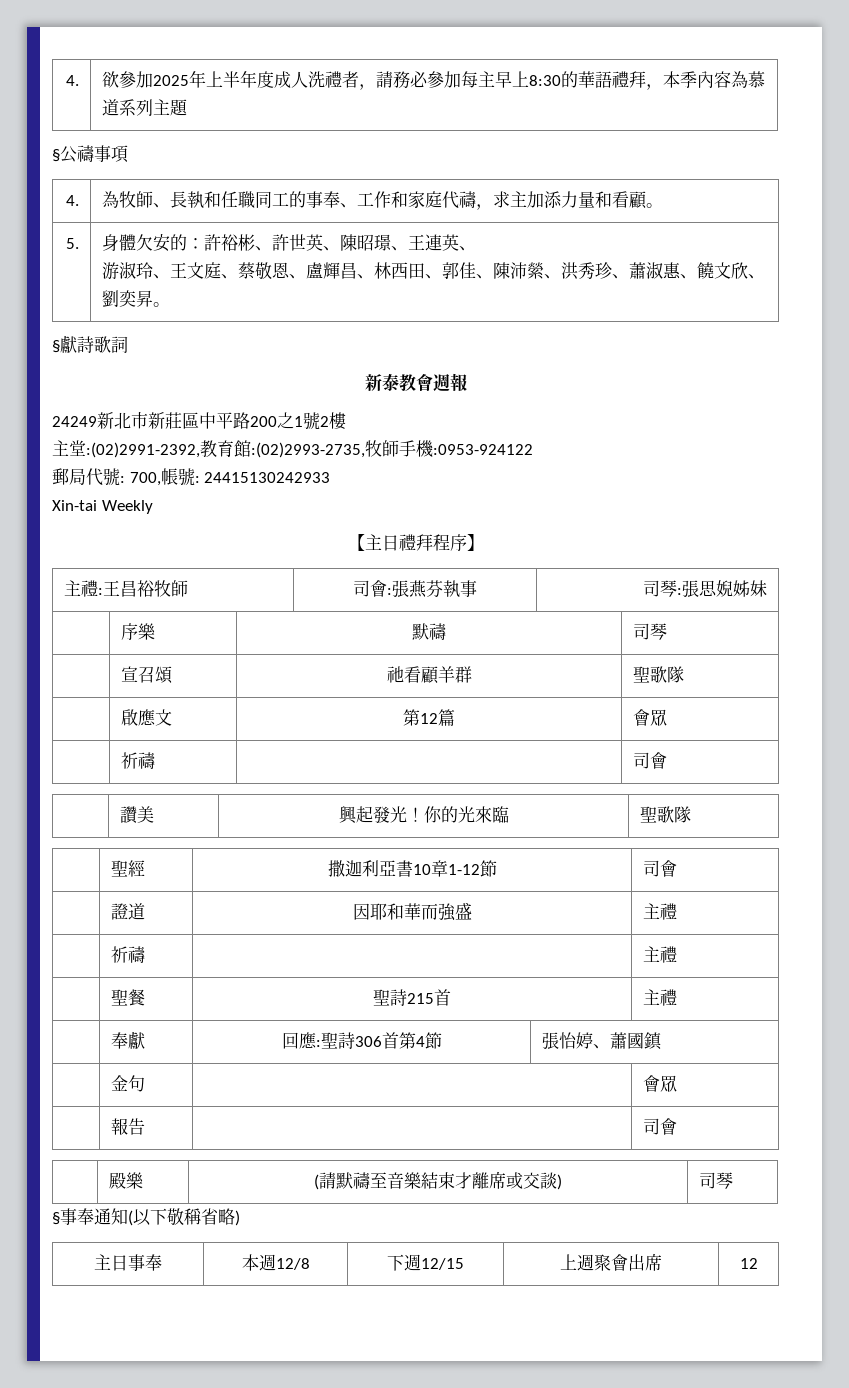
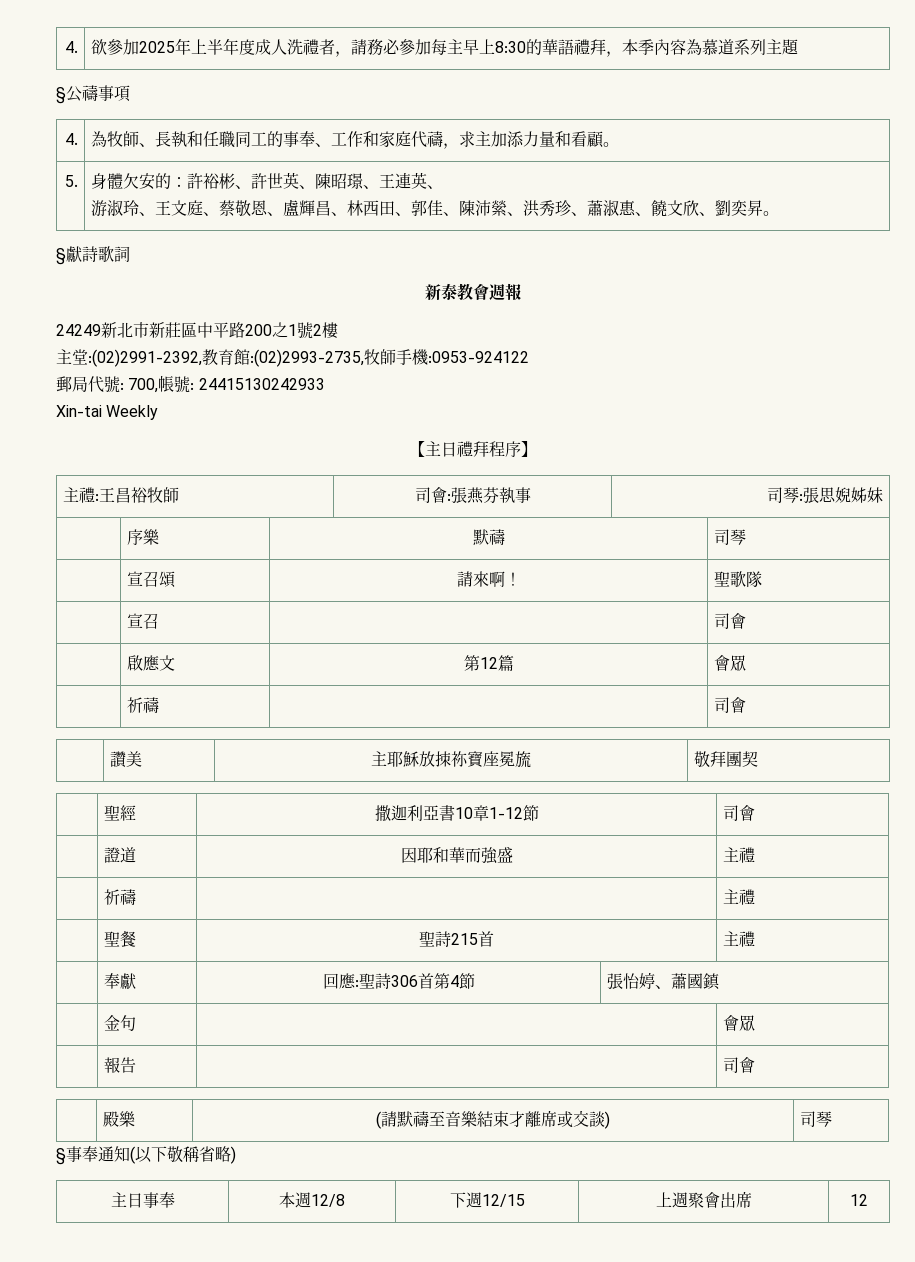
- | 宣召頌 | 祂看顧羊群 | 聖歌隊
+ | 宣召頌 | 請來啊！ | 聖歌隊
+ | 宣召 | | 司會
- | 讚美 | 興起發光！你的光來臨 | 聖歌隊
+ | 讚美 | 主耶穌放拺祢寶座冕旒 | 敬拜團契

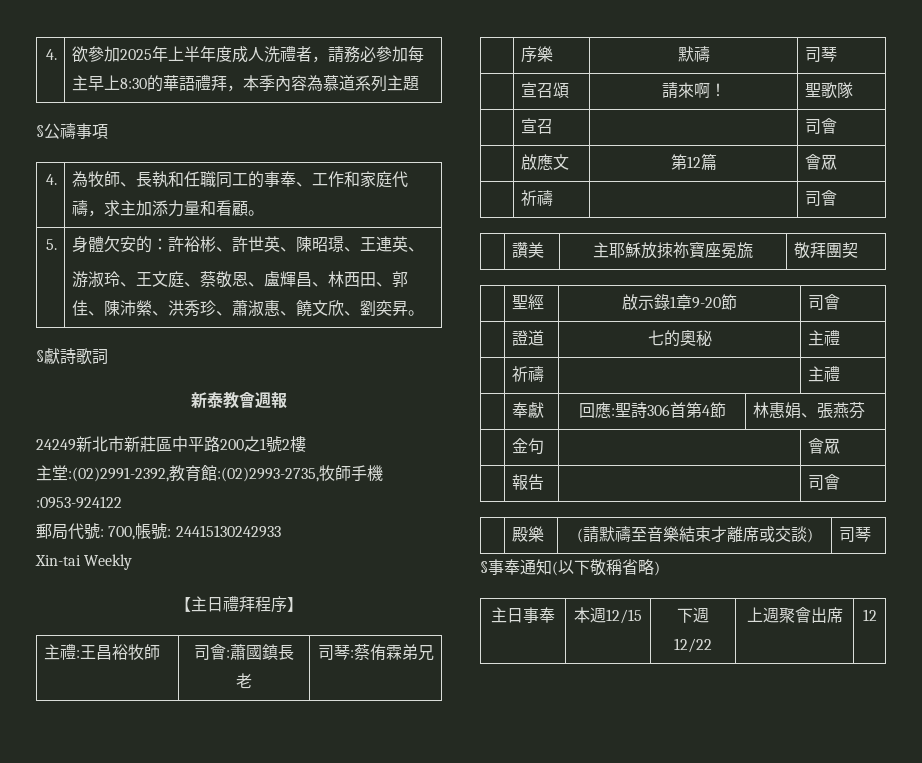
- 主禮:王昌裕牧師 | 司會:張燕芬執事 | 司琴:張思婗姊妹
+ 主禮:王昌裕牧師 | 司會:蕭國鎮長老 | 司琴:蔡侑霖弟兄
- | 聖經 | 撒迦利亞書10章1-12節 | 司會
+ | 聖經 | 啟示錄1章9-20節 | 司會
- | 證道 | 因耶和華而強盛 | 主禮
+ | 證道 | 七的奧秘 | 主禮
- | 聖餐 | 聖詩215首 | 主禮
- | 奉獻 | 回應:聖詩306首第4節 | 張怡婷、蕭國鎮
+ | 奉獻 | 回應:聖詩306首第4節 | 林惠娟、張燕芬
- 主日事奉 | 本週12/8 | 下週12/15 | 上週聚會出席 | 12
+ 主日事奉 | 本週12/15 | 下週12/22 | 上週聚會出席 | 12

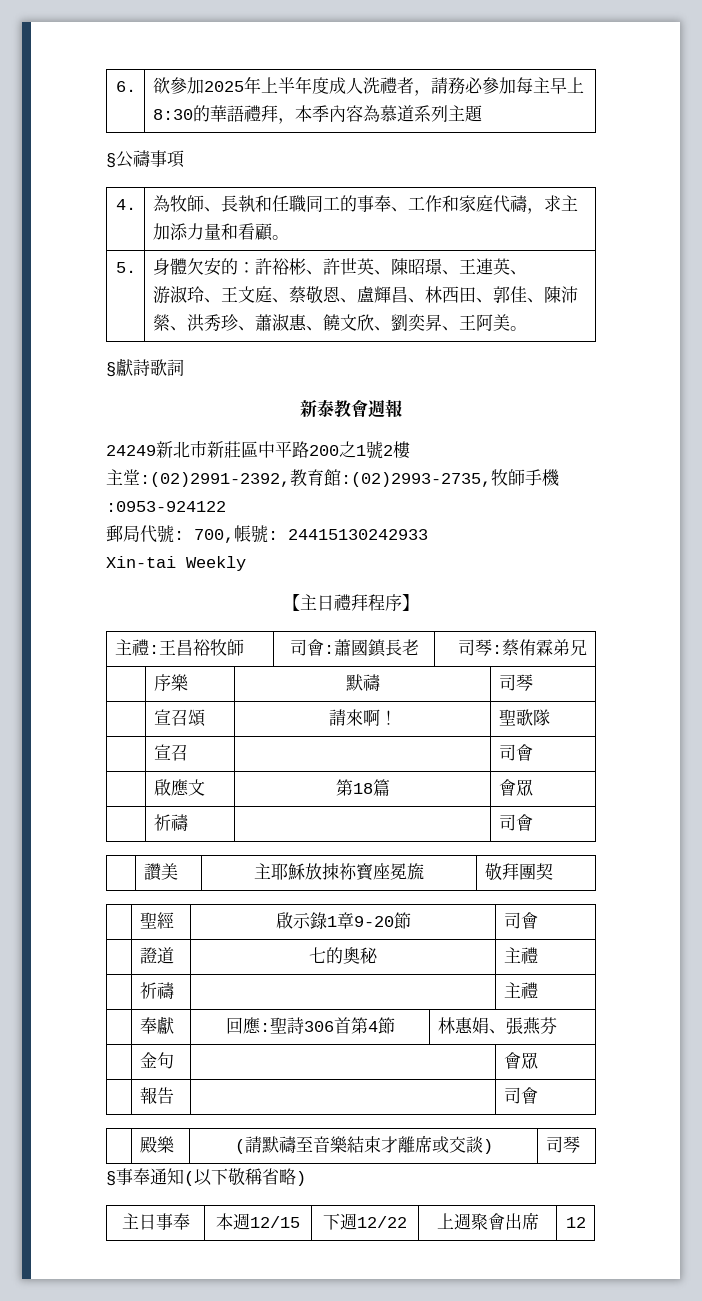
- 4. | 欲參加2025年上半年度成人洗禮者，請務必參加每主早上8:30的華語禮拜，本季內容為慕道系列主題
+ 6. | 欲參加2025年上半年度成人洗禮者，請務必參加每主早上8:30的華語禮拜，本季內容為慕道系列主題
  5. | 身體欠安的：許裕彬、許世英、陳昭璟、王連英、
- 游淑玲、王文庭、蔡敬恩、盧輝昌、林西田、郭佳、陳沛縈、洪秀珍、蕭淑惠、饒文欣、劉奕昇。
+ 游淑玲、王文庭、蔡敬恩、盧輝昌、林西田、郭佳、陳沛縈、洪秀珍、蕭淑惠、饒文欣、劉奕昇、王阿美。
- | 啟應文 | 第12篇 | 會眾
+ | 啟應文 | 第18篇 | 會眾

